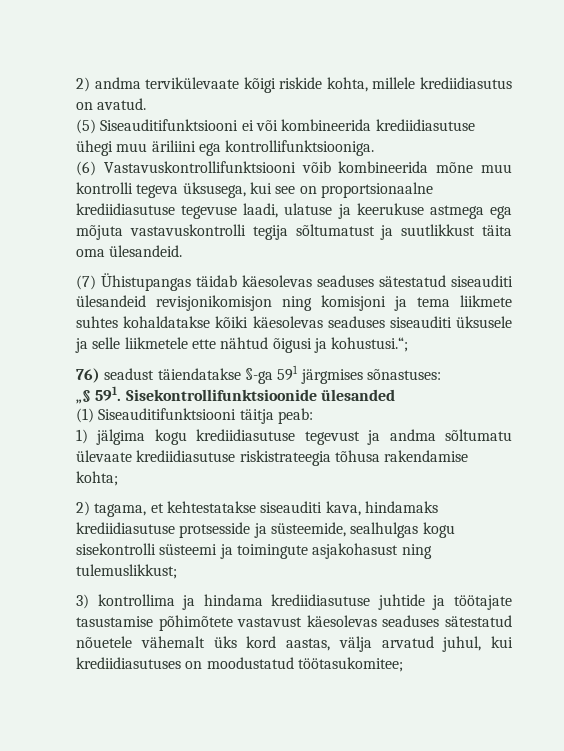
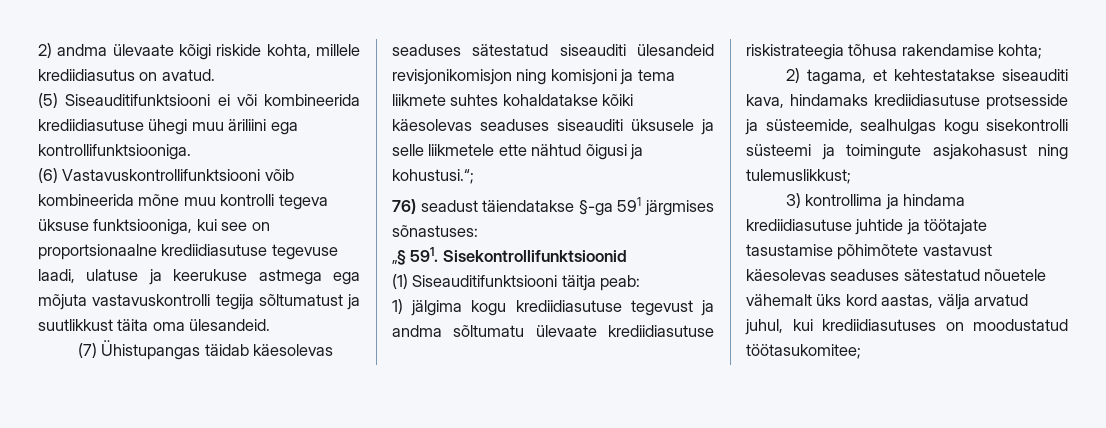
- 2) andma tervikülevaate kõigi riskide kohta, millele krediidiasutus on avatud.
+ 2) andma ülevaate kõigi riskide kohta, millele krediidiasutus on avatud.
- (6) Vastavuskontrollifunktsiooni võib kombineerida mõne muu kontrolli tegeva üksusega, kui see on proportsionaalne krediidiasutuse tegevuse laadi, ulatuse ja keerukuse astmega ega mõjuta vastavuskontrolli tegija sõltumatust ja suutlikkust täita oma ülesandeid.
+ (6) Vastavuskontrollifunktsiooni võib kombineerida mõne muu kontrolli tegeva üksuse funktsiooniga, kui see on proportsionaalne krediidiasutuse tegevuse laadi, ulatuse ja keerukuse astmega ega mõjuta vastavuskontrolli tegija sõltumatust ja suutlikkust täita oma ülesandeid.
- „§ 591. Sisekontrollifunktsioonide ülesanded
+ „§ 591. Sisekontrollifunktsioonid

